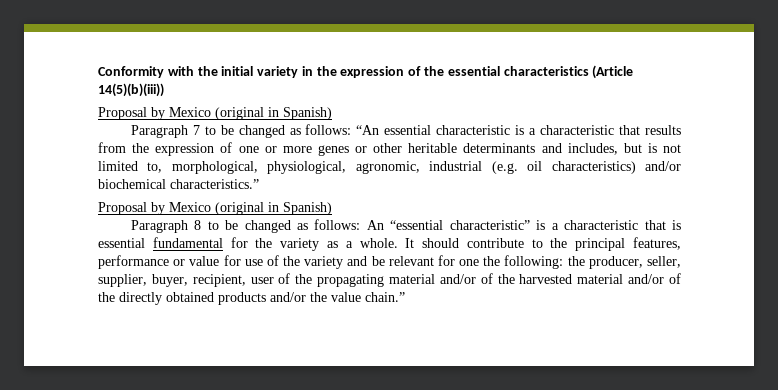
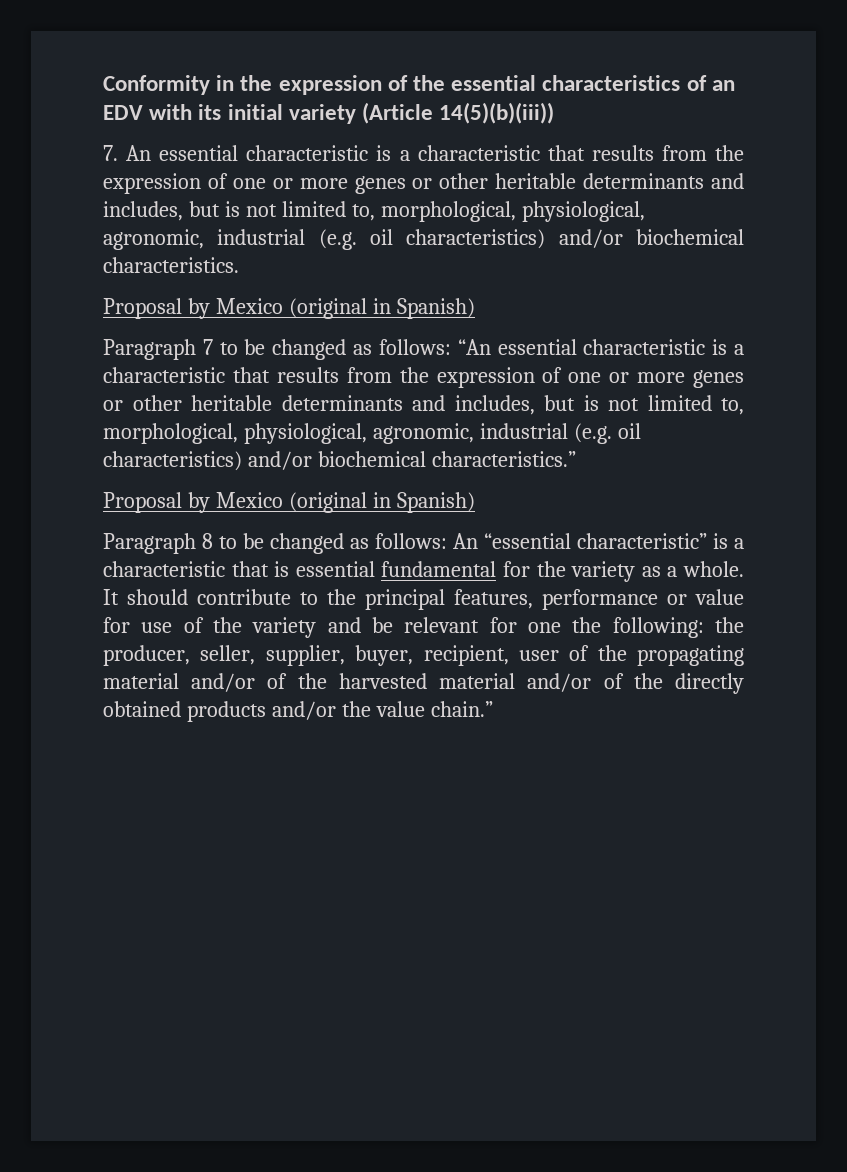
- Conformity with the initial variety in the expression of the essential characteristics (Article 14(5)(b)(iii))
+ Conformity in the expression of the essential characteristics of an EDV with its initial variety (Article 14(5)(b)(iii))
+ 7. An essential characteristic is a characteristic that results from the expression of one or more genes or other heritable determinants and includes, but is not limited to, morphological, physiological, agronomic, industrial (e.g. oil characteristics) and/or biochemical characteristics.

